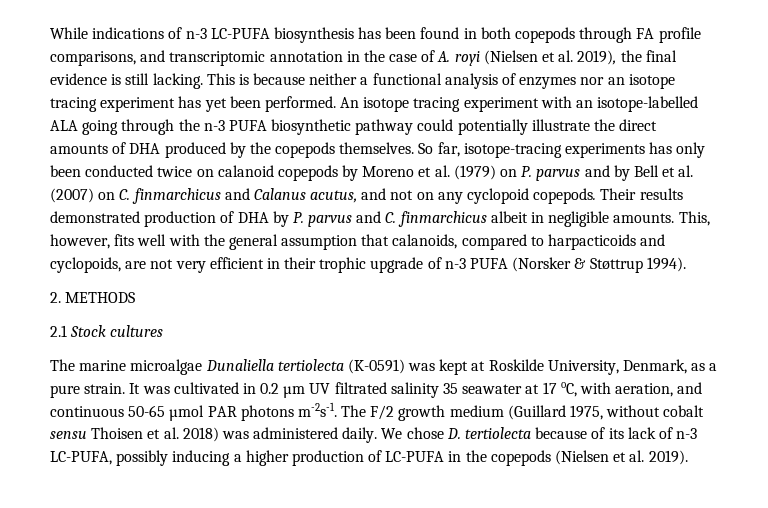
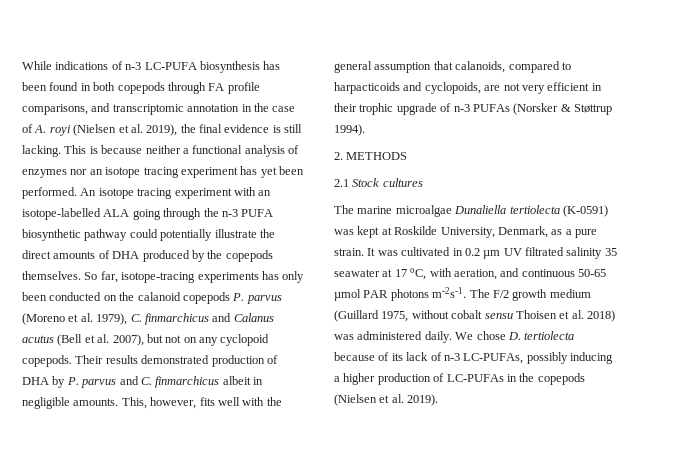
- So far, isotope-tracing experiments has only been conducted twice on calanoid copepods by Moreno et al. (1979) on P. parvus and by Bell et al. (2007) on C. finmarchicus and Calanus acutus, and not on any cyclopoid copepods.
+ So far, isotope-tracing experiments has only been conducted on the calanoid copepods P. parvus (Moreno et al. 1979), C. finmarchicus and Calanus acutus (Bell et al. 2007), but not on any cyclopoid copepods.
- This, however, fits well with the general assumption that calanoids, compared to harpacticoids and cyclopoids, are not very efficient in their trophic upgrade of n-3 PUFA (Norsker & Støttrup 1994).
+ This, however, fits well with the general assumption that calanoids, compared to harpacticoids and cyclopoids, are not very efficient in their trophic upgrade of n-3 PUFAs (Norsker & Støttrup 1994).
- We chose D. tertiolecta because of its lack of n-3 LC-PUFA, possibly inducing a higher production of LC-PUFA in the copepods (Nielsen et al. 2019).
+ We chose D. tertiolecta because of its lack of n-3 LC-PUFAs, possibly inducing a higher production of LC-PUFAs in the copepods (Nielsen et al. 2019).

